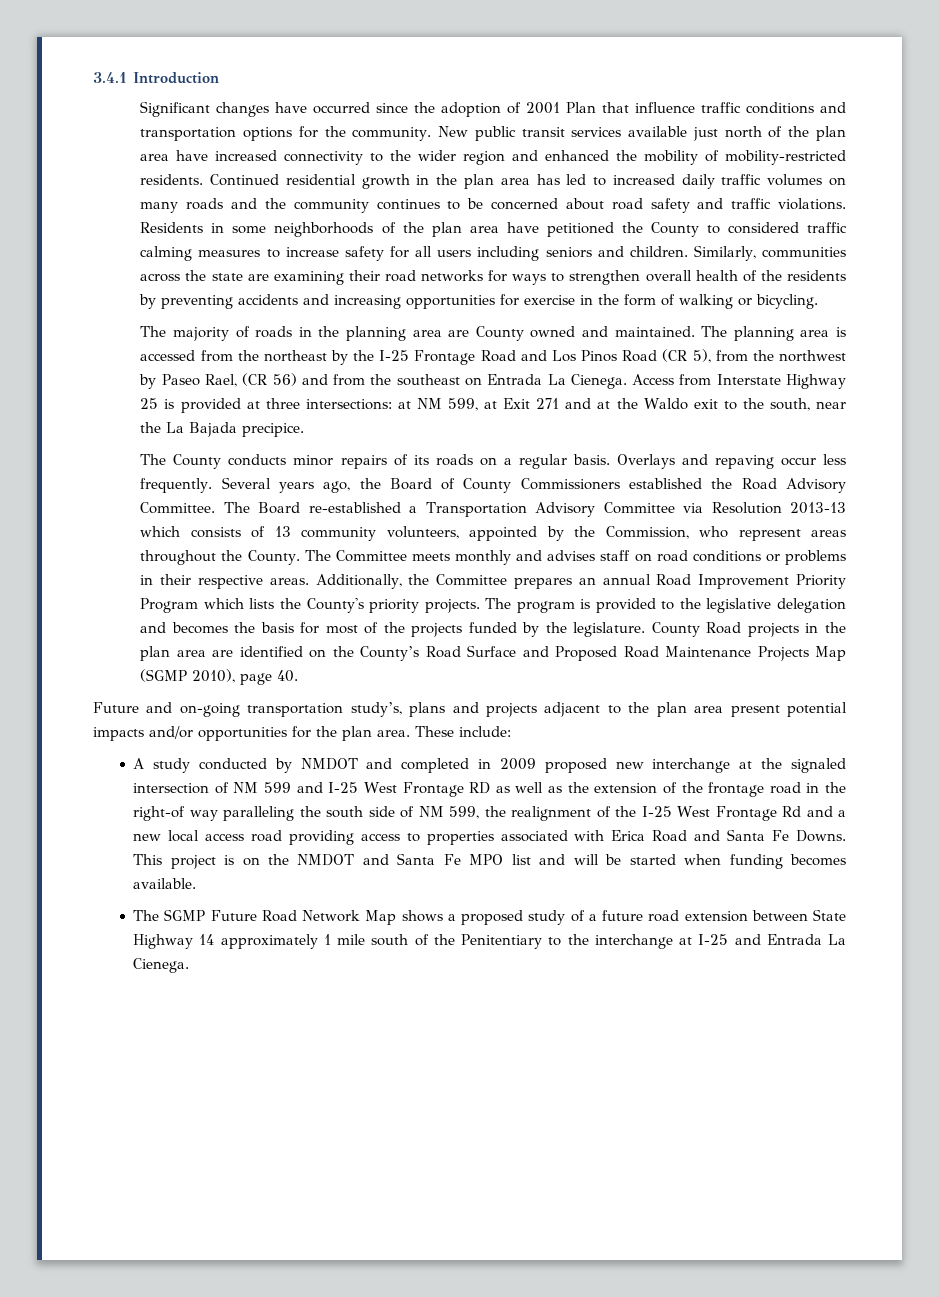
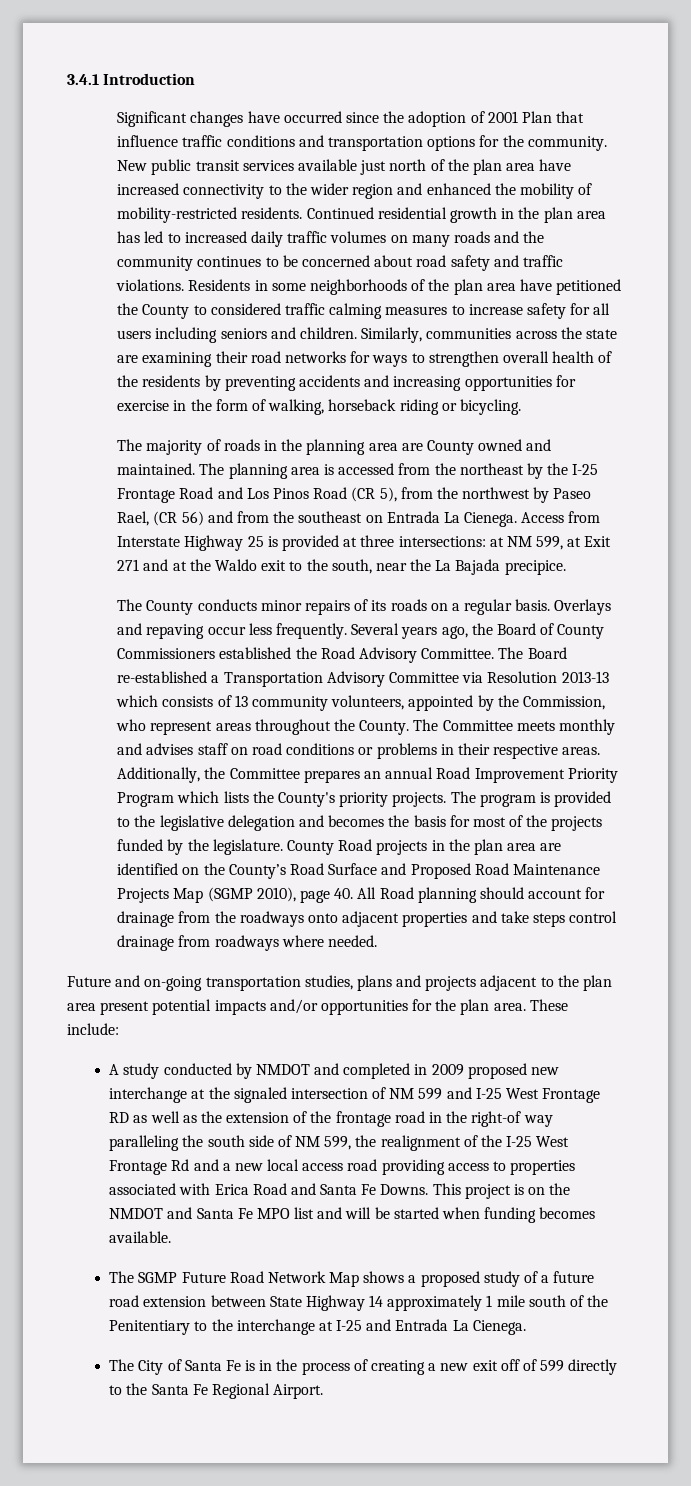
- Similarly, communities across the state are examining their road networks for ways to strengthen overall health of the residents by preventing accidents and increasing opportunities for exercise in the form of walking or bicycling.
+ Similarly, communities across the state are examining their road networks for ways to strengthen overall health of the residents by preventing accidents and increasing opportunities for exercise in the form of walking, horseback riding or bicycling.
- County Road projects in the plan area are identified on the County’s Road Surface and Proposed Road Maintenance Projects Map (SGMP 2010), page 40.
+ County Road projects in the plan area are identified on the County’s Road Surface and Proposed Road Maintenance Projects Map (SGMP 2010), page 40. All Road planning should account for drainage from the roadways onto adjacent properties and take steps control drainage from roadways where needed.
- Future and on-going transportation study’s, plans and projects adjacent to the plan area present potential impacts and/or opportunities for the plan area.
+ Future and on-going transportation studies, plans and projects adjacent to the plan area present potential impacts and/or opportunities for the plan area.
+ The City of Santa Fe is in the process of creating a new exit off of 599 directly to the Santa Fe Regional Airport.

